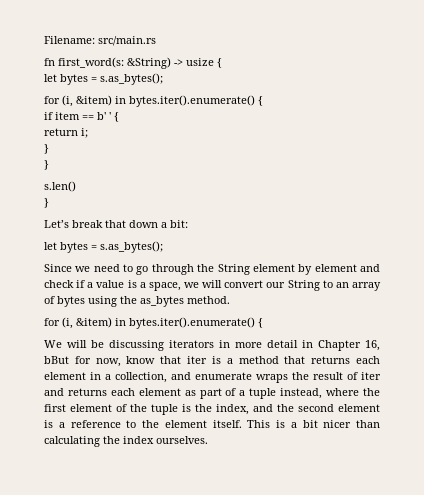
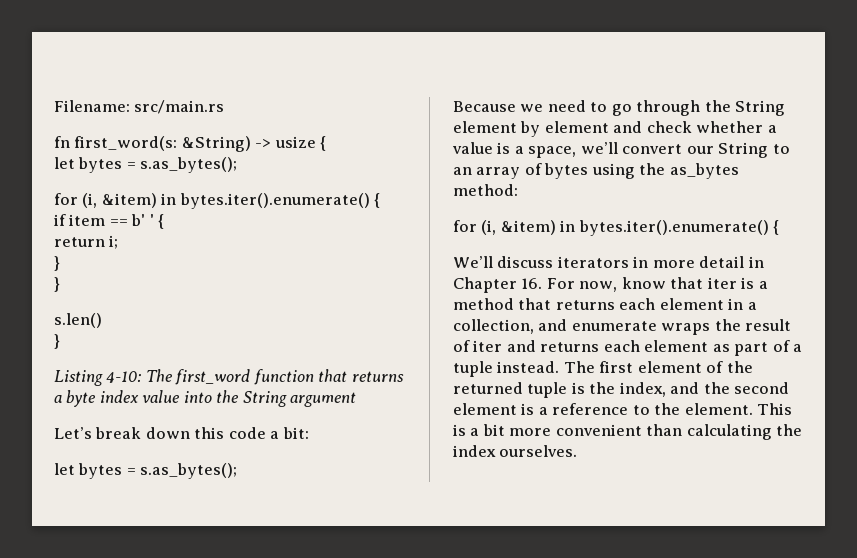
+ Listing 4-10: The first_word function that returns a byte index value into the String argument
- Let’s break that down a bit:
+ Let’s break down this code a bit:
- Since we need to go through the String element by element and check if a value is a space, we will convert our String to an array of bytes using the as_bytes method.
+ Because we need to go through the String element by element and check whether a value is a space, we’ll convert our String to an array of bytes using the as_bytes method:
  for (i, &item) in bytes.iter().enumerate() {
- We will be discussing iterators in more detail in Chapter 16, bBut for now, know that iter is a method that returns each element in a collection, and enumerate wraps the result of iter and returns each element as part of a tuple instead, where the first element of the tuple is the index, and the second element is a reference to the element itself.
+ We’ll discuss iterators in more detail in Chapter 16. For now, know that iter is a method that returns each element in a collection, and enumerate wraps the result of iter and returns each element as part of a tuple instead. The first element of the returned tuple is the index, and the second element is a reference to the element.
- This is a bit nicer than calculating the index ourselves.
+ This is a bit more convenient than calculating the index ourselves.

